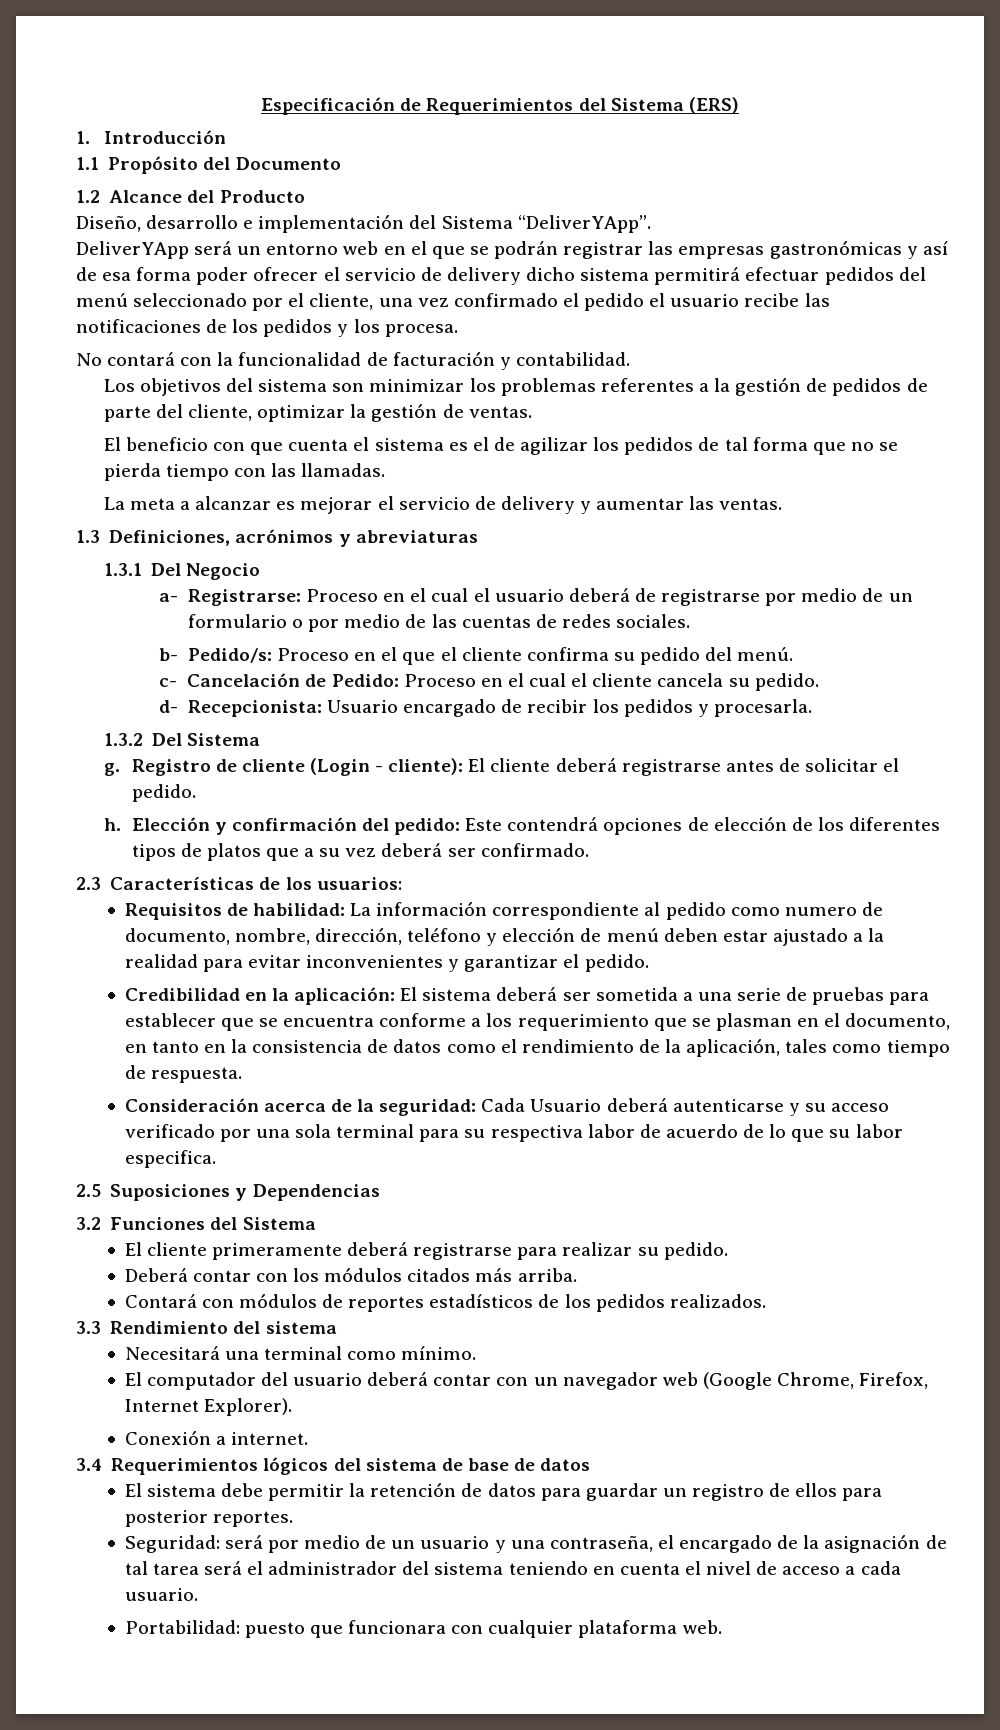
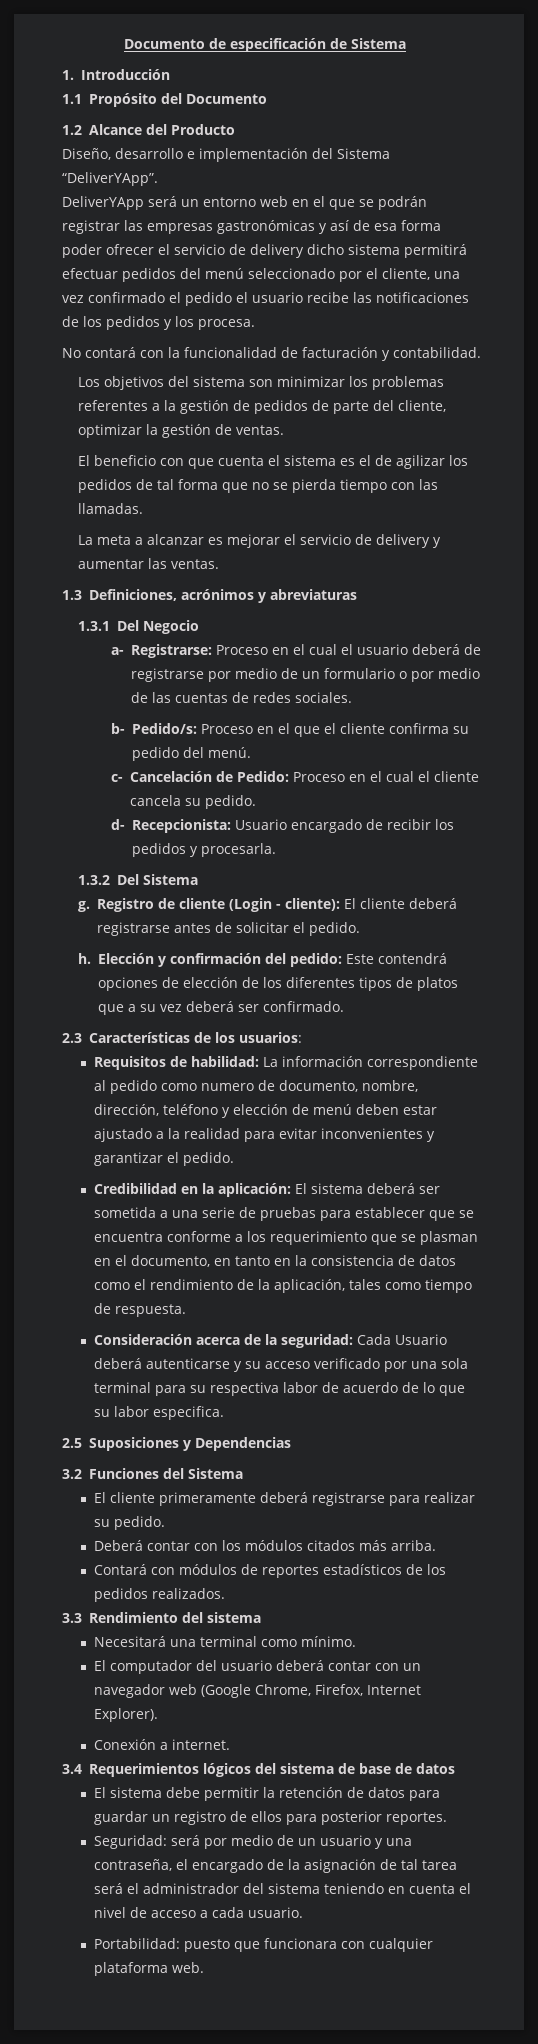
- Especificación de Requerimientos del Sistema (ERS)
+ Documento de especificación de Sistema

